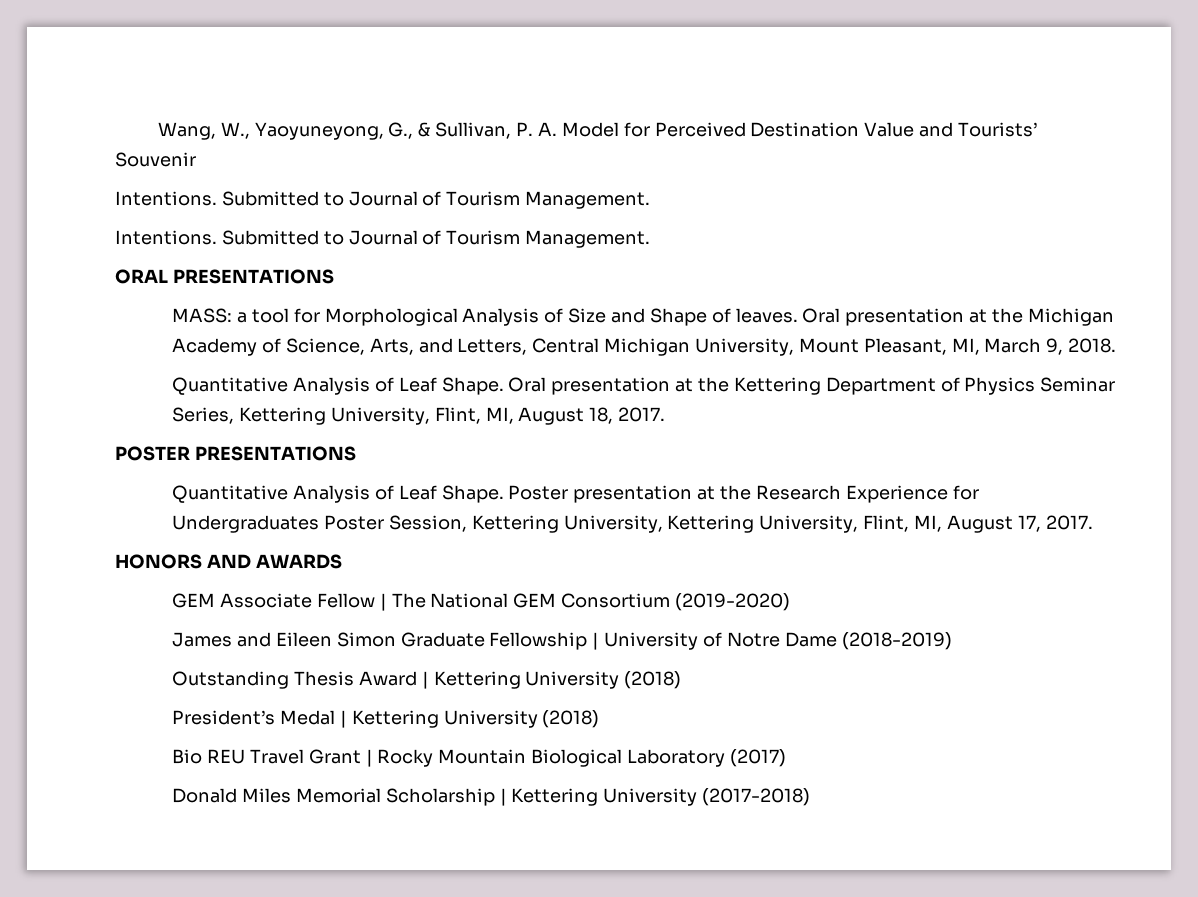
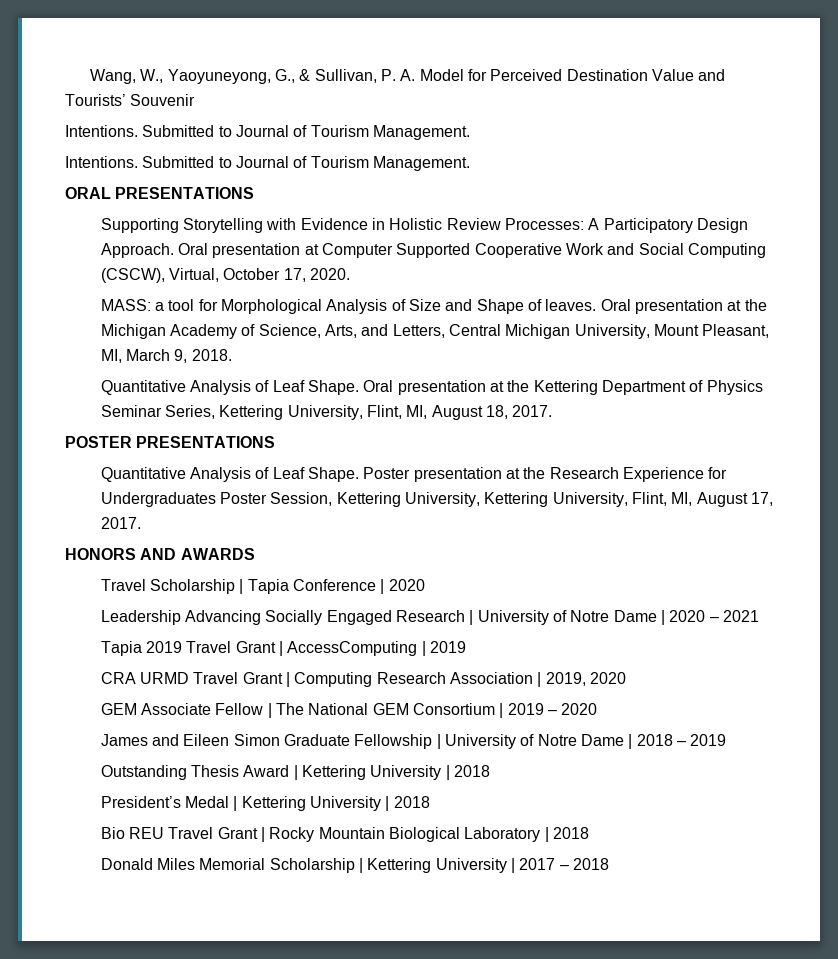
+ Supporting Storytelling with Evidence in Holistic Review Processes: A Participatory Design Approach. Oral presentation at Computer Supported Cooperative Work and Social Computing (CSCW), Virtual, October 17, 2020.
+ Travel Scholarship | Tapia Conference | 2020
+ Leadership Advancing Socially Engaged Research | University of Notre Dame | 2020 – 2021
+ Tapia 2019 Travel Grant | AccessComputing | 2019
+ CRA URMD Travel Grant | Computing Research Association | 2019, 2020
- GEM Associate Fellow | The National GEM Consortium (2019-2020)
+ GEM Associate Fellow | The National GEM Consortium | 2019 – 2020
- James and Eileen Simon Graduate Fellowship | University of Notre Dame (2018-2019)
+ James and Eileen Simon Graduate Fellowship | University of Notre Dame | 2018 – 2019
- Outstanding Thesis Award | Kettering University (2018)
+ Outstanding Thesis Award | Kettering University | 2018
- President’s Medal | Kettering University (2018)
+ President’s Medal | Kettering University | 2018
- Bio REU Travel Grant | Rocky Mountain Biological Laboratory (2017)
+ Bio REU Travel Grant | Rocky Mountain Biological Laboratory | 2018
- Donald Miles Memorial Scholarship | Kettering University (2017-2018)
+ Donald Miles Memorial Scholarship | Kettering University | 2017 – 2018

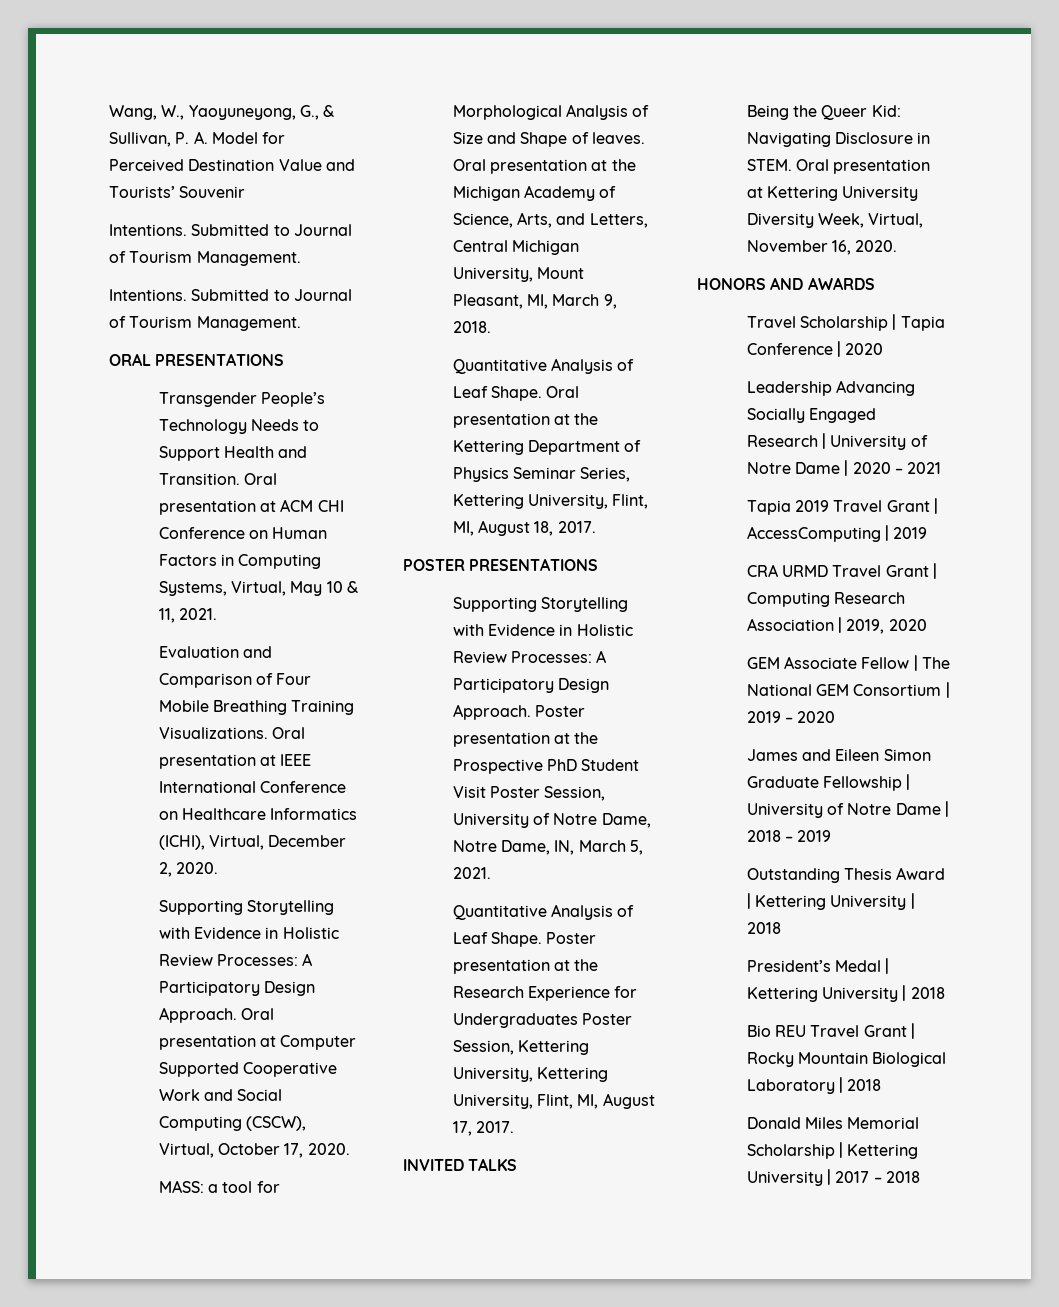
+ Transgender People’s Technology Needs to Support Health and Transition. Oral presentation at ACM CHI Conference on Human Factors in Computing Systems, Virtual, May 10 & 11, 2021.
+ Evaluation and Comparison of Four Mobile Breathing Training Visualizations. Oral presentation at IEEE International Conference on Healthcare Informatics (ICHI), Virtual, December 2, 2020.
+ Supporting Storytelling with Evidence in Holistic Review Processes: A Participatory Design Approach. Poster presentation at the Prospective PhD Student Visit Poster Session, University of Notre Dame, Notre Dame, IN, March 5, 2021.
+ INVITED TALKS
+ Being the Queer Kid: Navigating Disclosure in STEM. Oral presentation at Kettering University Diversity Week, Virtual, November 16, 2020.

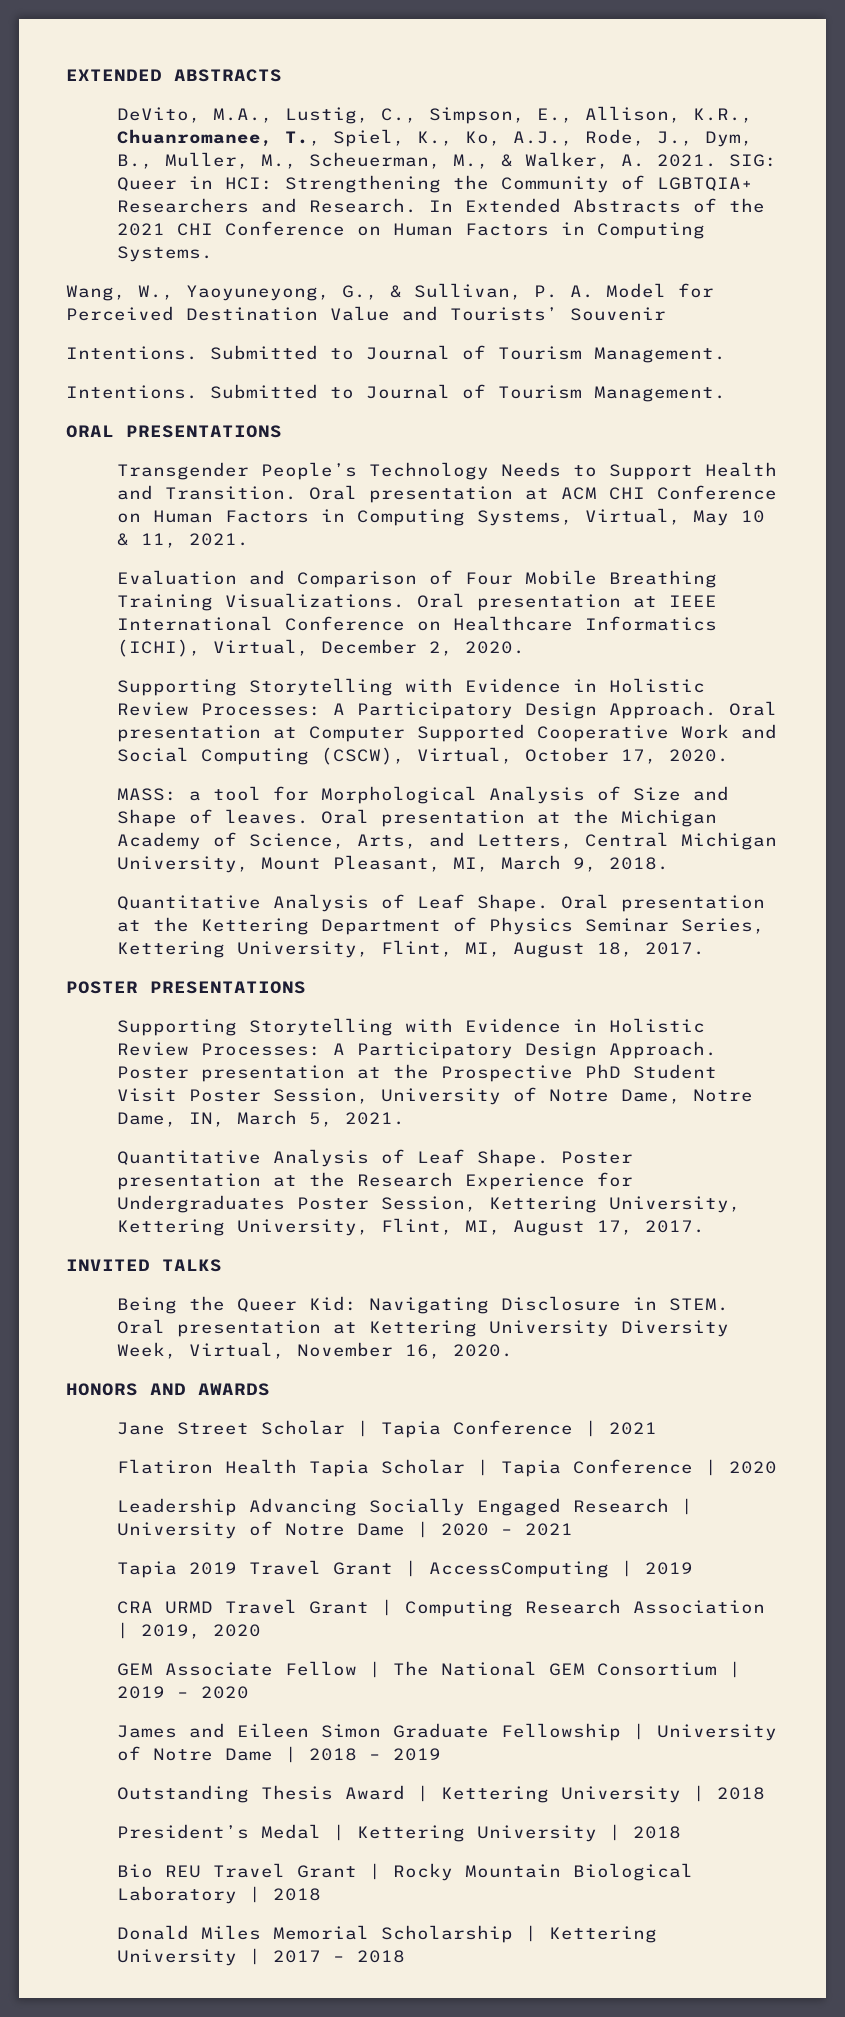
+ EXTENDED ABSTRACTS
+ DeVito, M.A., Lustig, C., Simpson, E., Allison, K.R., Chuanromanee, T., Spiel, K., Ko, A.J., Rode, J., Dym, B., Muller, M., Scheuerman, M., & Walker, A. 2021. SIG: Queer in HCI: Strengthening the Community of LGBTQIA+ Researchers and Research. In Extended Abstracts of the 2021 CHI Conference on Human Factors in Computing Systems.
- Travel Scholarship | Tapia Conference | 2020
+ Jane Street Scholar | Tapia Conference | 2021
+ Flatiron Health Tapia Scholar | Tapia Conference | 2020

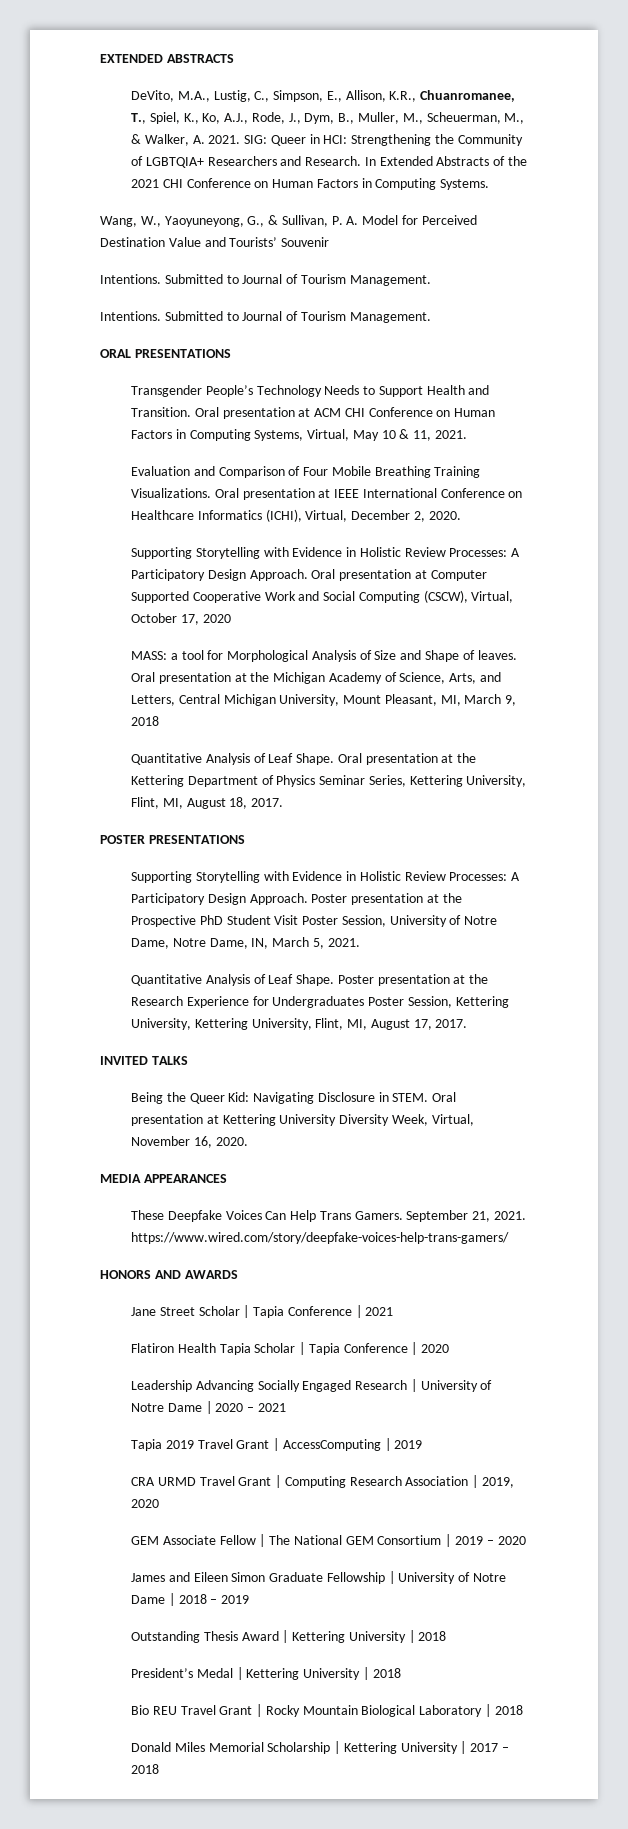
- Oral presentation at Computer Supported Cooperative Work and Social Computing (CSCW), Virtual, October 17, 2020.
+ Oral presentation at Computer Supported Cooperative Work and Social Computing (CSCW), Virtual, October 17, 2020
- Oral presentation at the Michigan Academy of Science, Arts, and Letters, Central Michigan University, Mount Pleasant, MI, March 9, 2018.
+ Oral presentation at the Michigan Academy of Science, Arts, and Letters, Central Michigan University, Mount Pleasant, MI, March 9, 2018
+ MEDIA APPEARANCES
+ These Deepfake Voices Can Help Trans Gamers. September 21, 2021. https://www.wired.com/story/deepfake-voices-help-trans-gamers/

